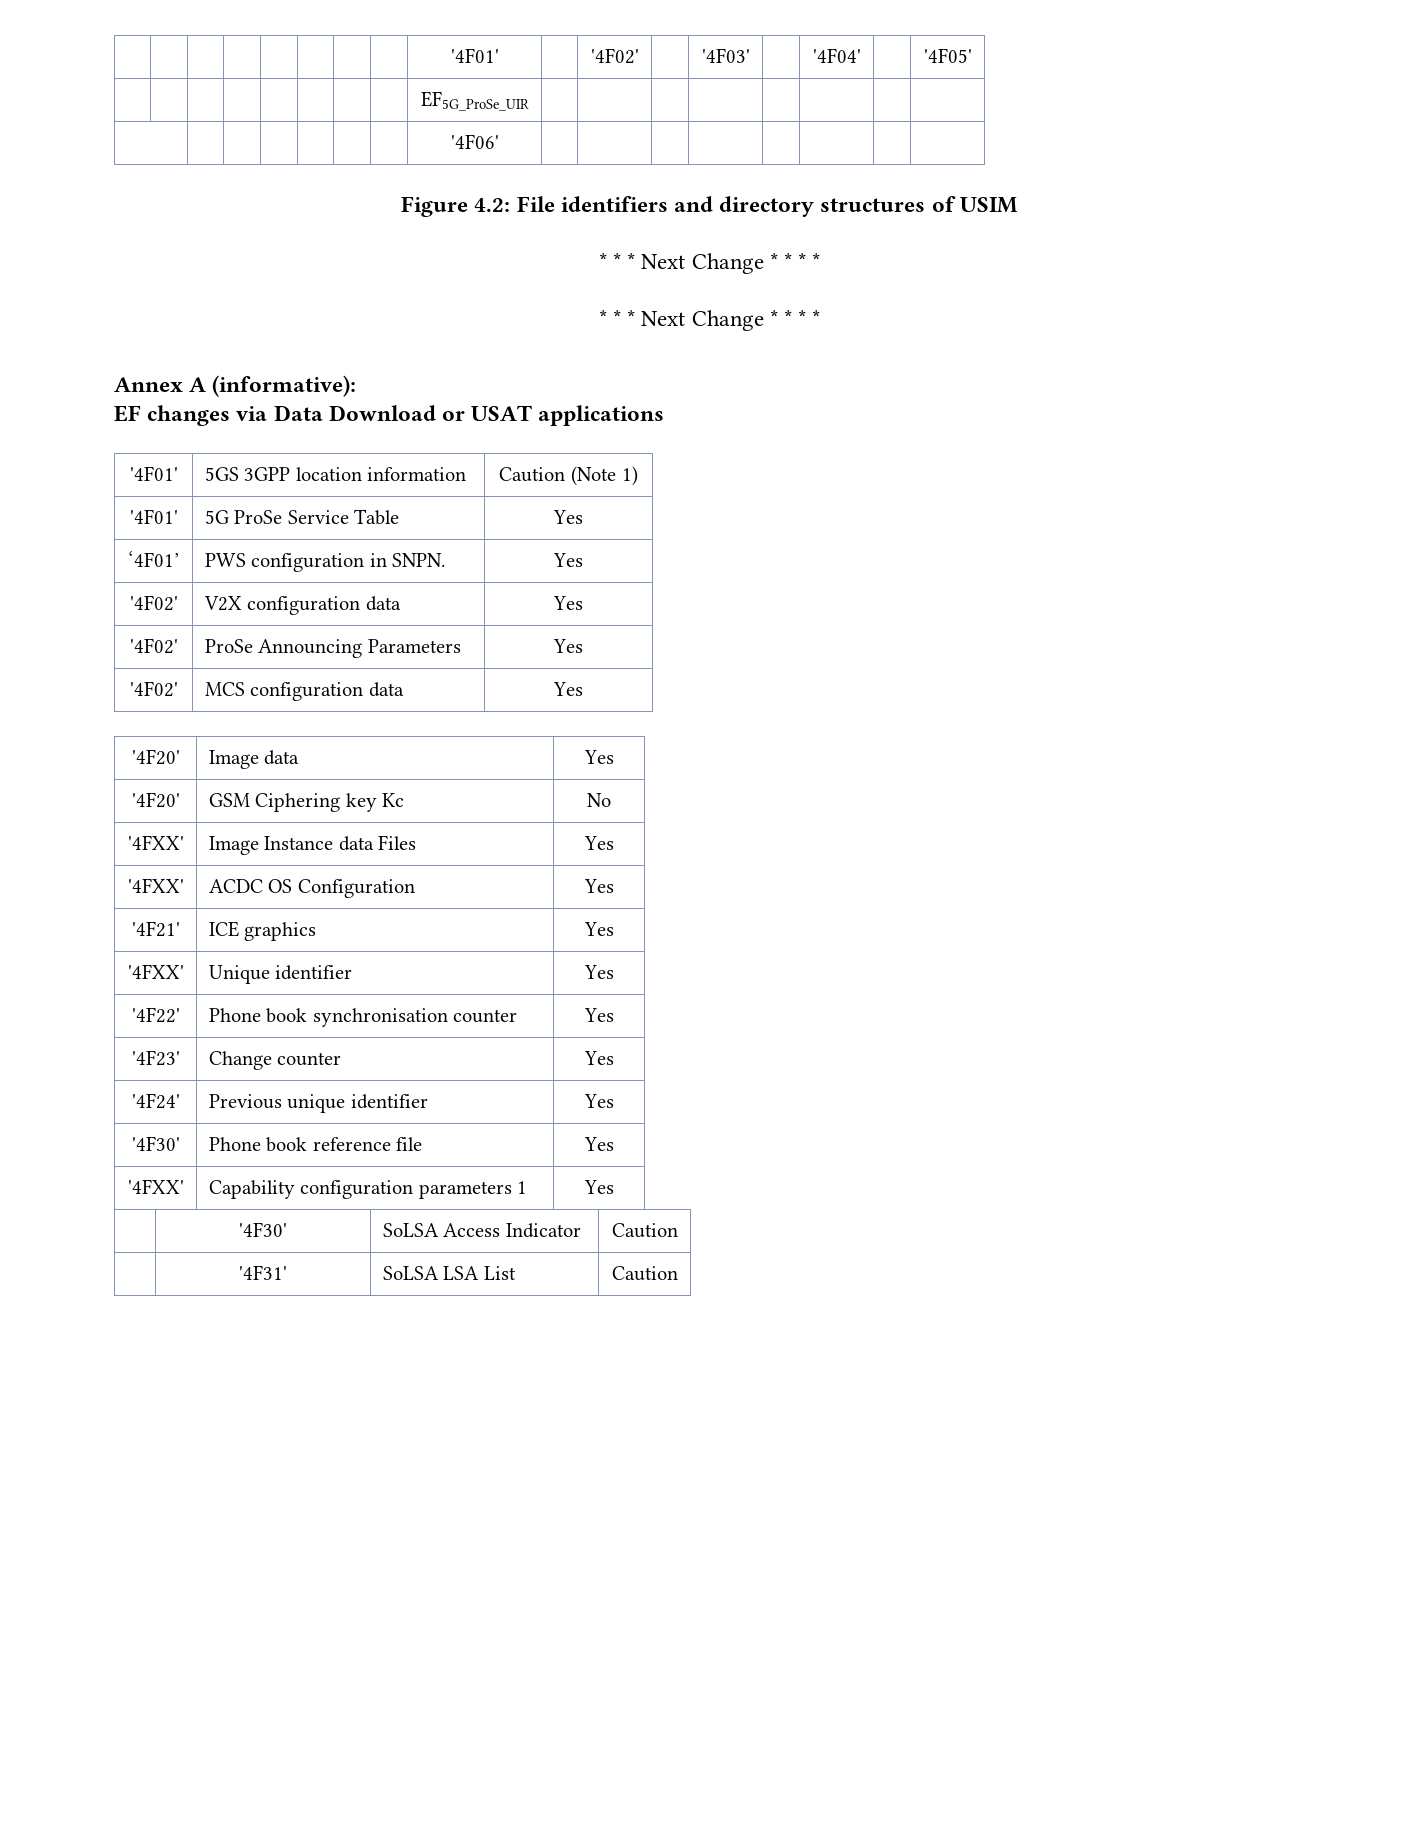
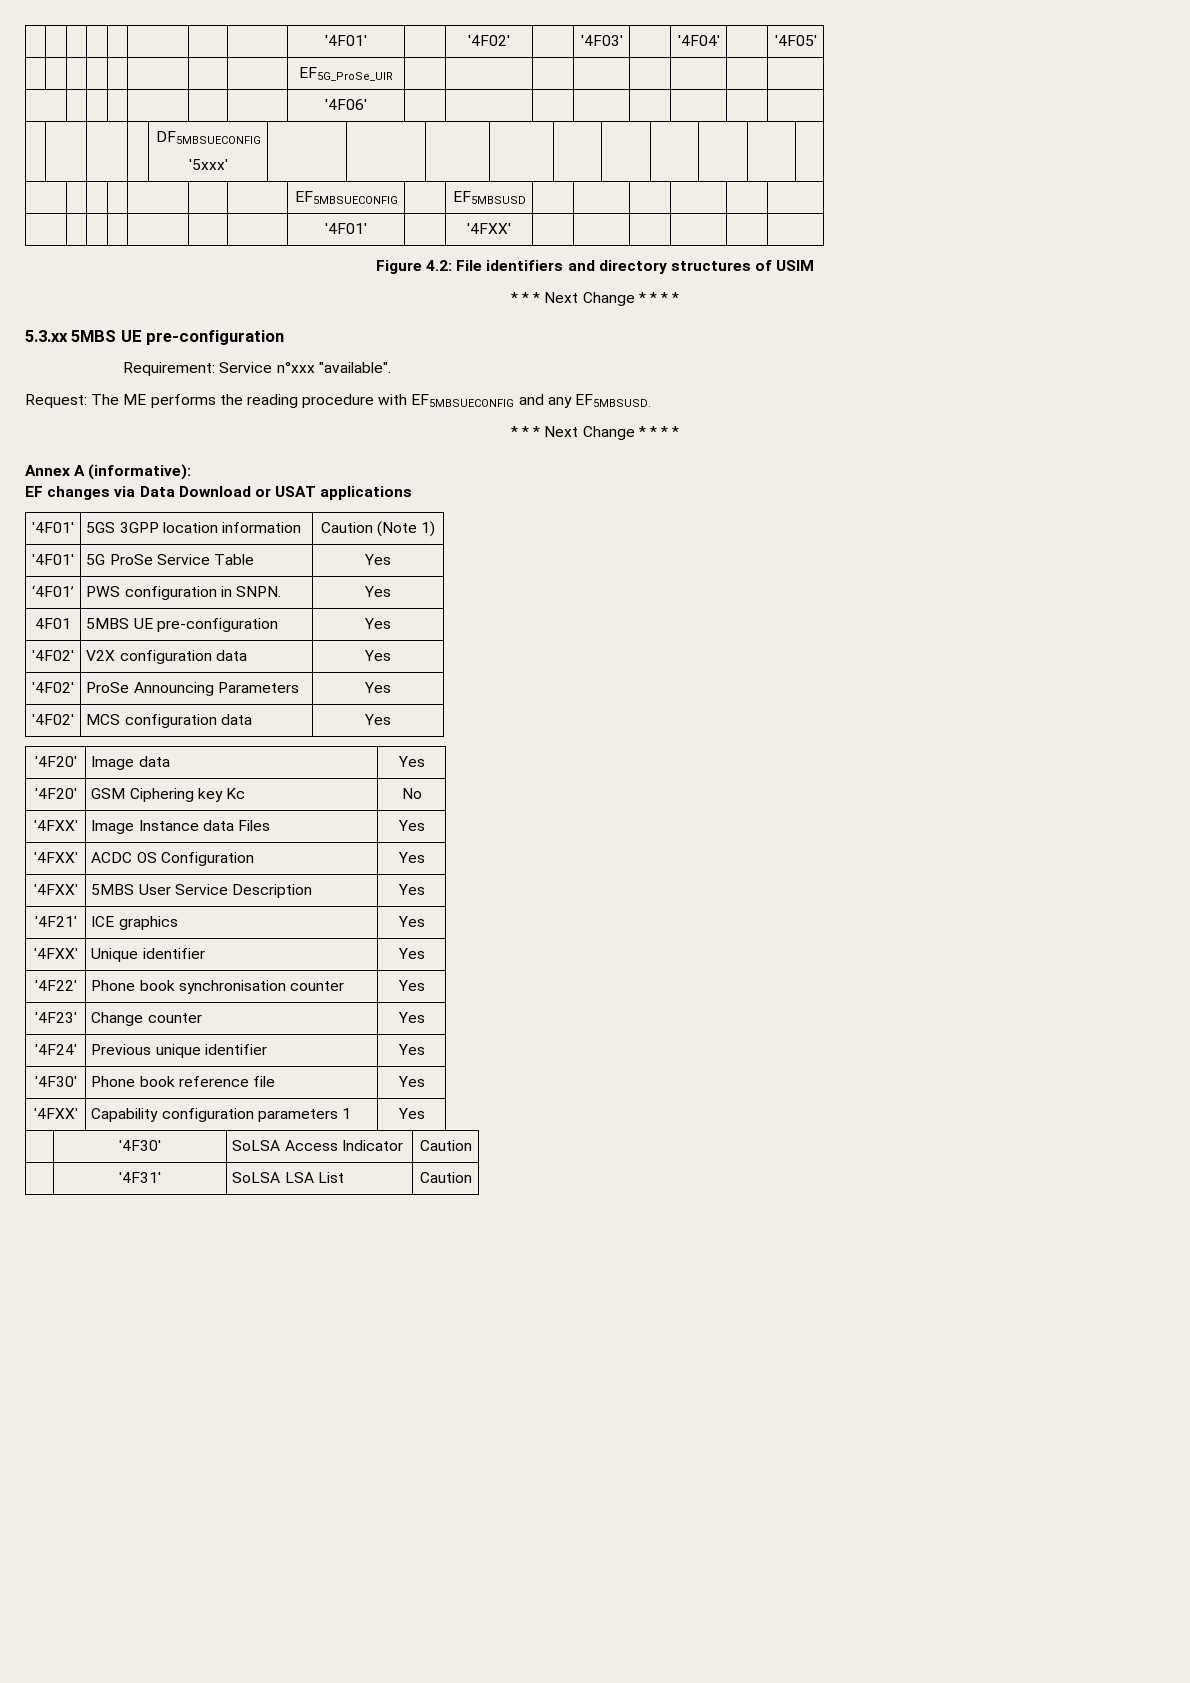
+ | | | | DF5MBSUECONFIG
+ '5xxx' | | | | | | | | | |
+ | | | | | | | EF5MBSUECONFIG | | EF5MBSUSD | | | | | |
+ | | | | | | | '4F01' | | '4FXX' | | | | | |
+ 5.3.xx 5MBS UE pre-configuration
+ Requirement: Service n°xxx "available".
+ Request: The ME performs the reading procedure with EF5MBSUECONFIG and any EF5MBSUSD.
+ 4F01 | 5MBS UE pre-configuration | Yes
+ '4FXX' | 5MBS User Service Description | Yes

